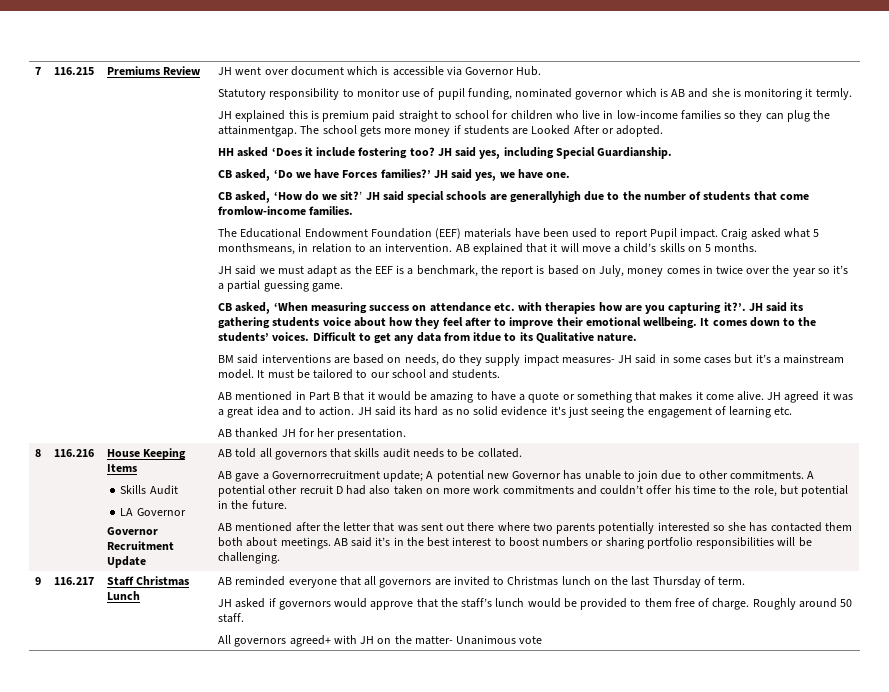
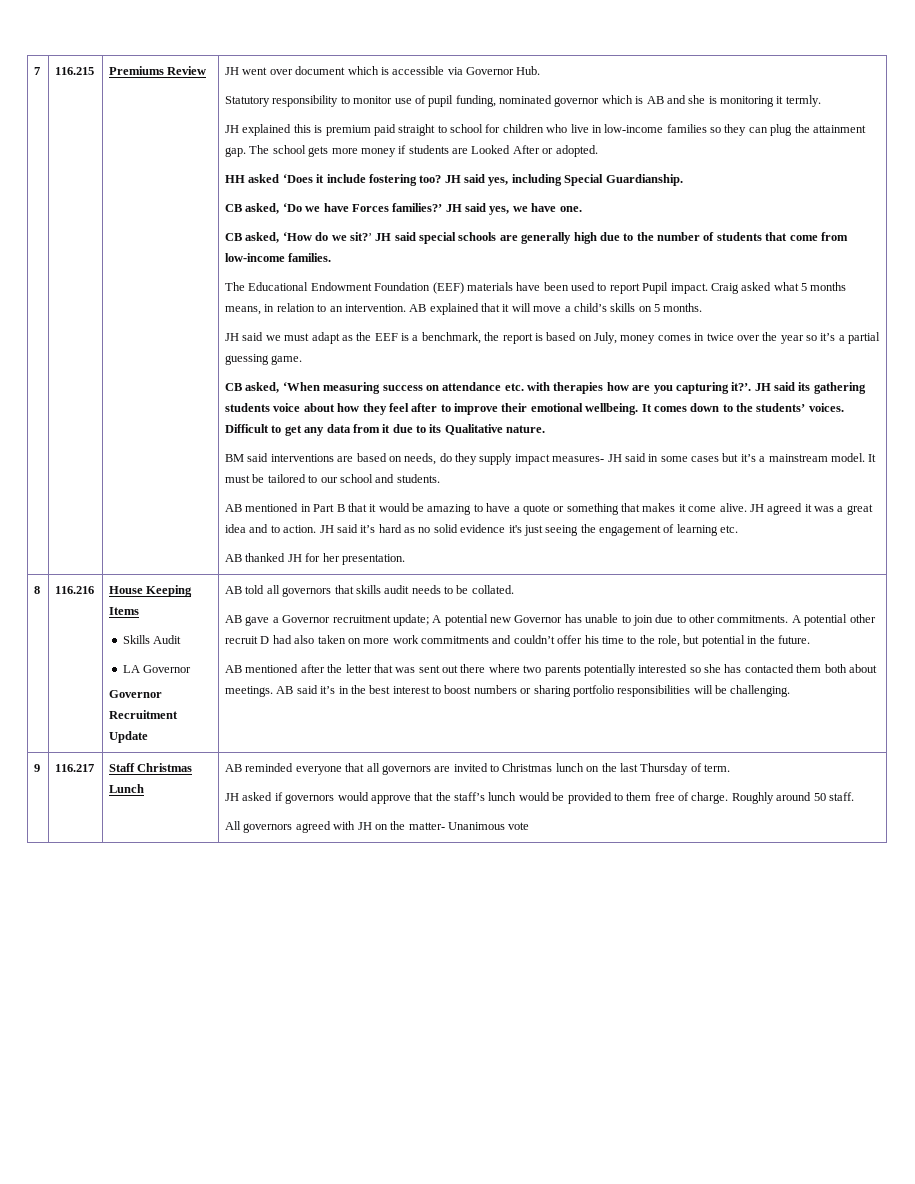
- JH explained this is premium paid straight to school for children who live in low-income families so they can plug the attainmentgap.
+ JH explained this is premium paid straight to school for children who live in low-income families so they can plug the attainment gap.
- JH said special schools are generallyhigh due to the number of students that come fromlow-income families.
+ JH said special schools are generally high due to the number of students that come from low-income families.
- Craig asked what 5 monthsmeans, in relation to an intervention.
+ Craig asked what 5 months means, in relation to an intervention.
- Difficult to get any data from itdue to its Qualitative nature.
+ Difficult to get any data from it due to its Qualitative nature.
- JH said its hard as no solid evidence it's just seeing the engagement of learning etc.
+ JH said it’s hard as no solid evidence it's just seeing the engagement of learning etc.
- AB gave a Governorrecruitment update; A potential new Governor has unable to join due to other commitments.
+ AB gave a Governor recruitment update; A potential new Governor has unable to join due to other commitments.
- All governors agreed+ with JH on the matter- Unanimous vote
+ All governors agreed with JH on the matter- Unanimous vote

